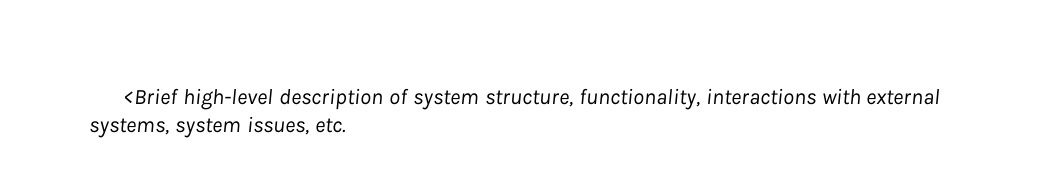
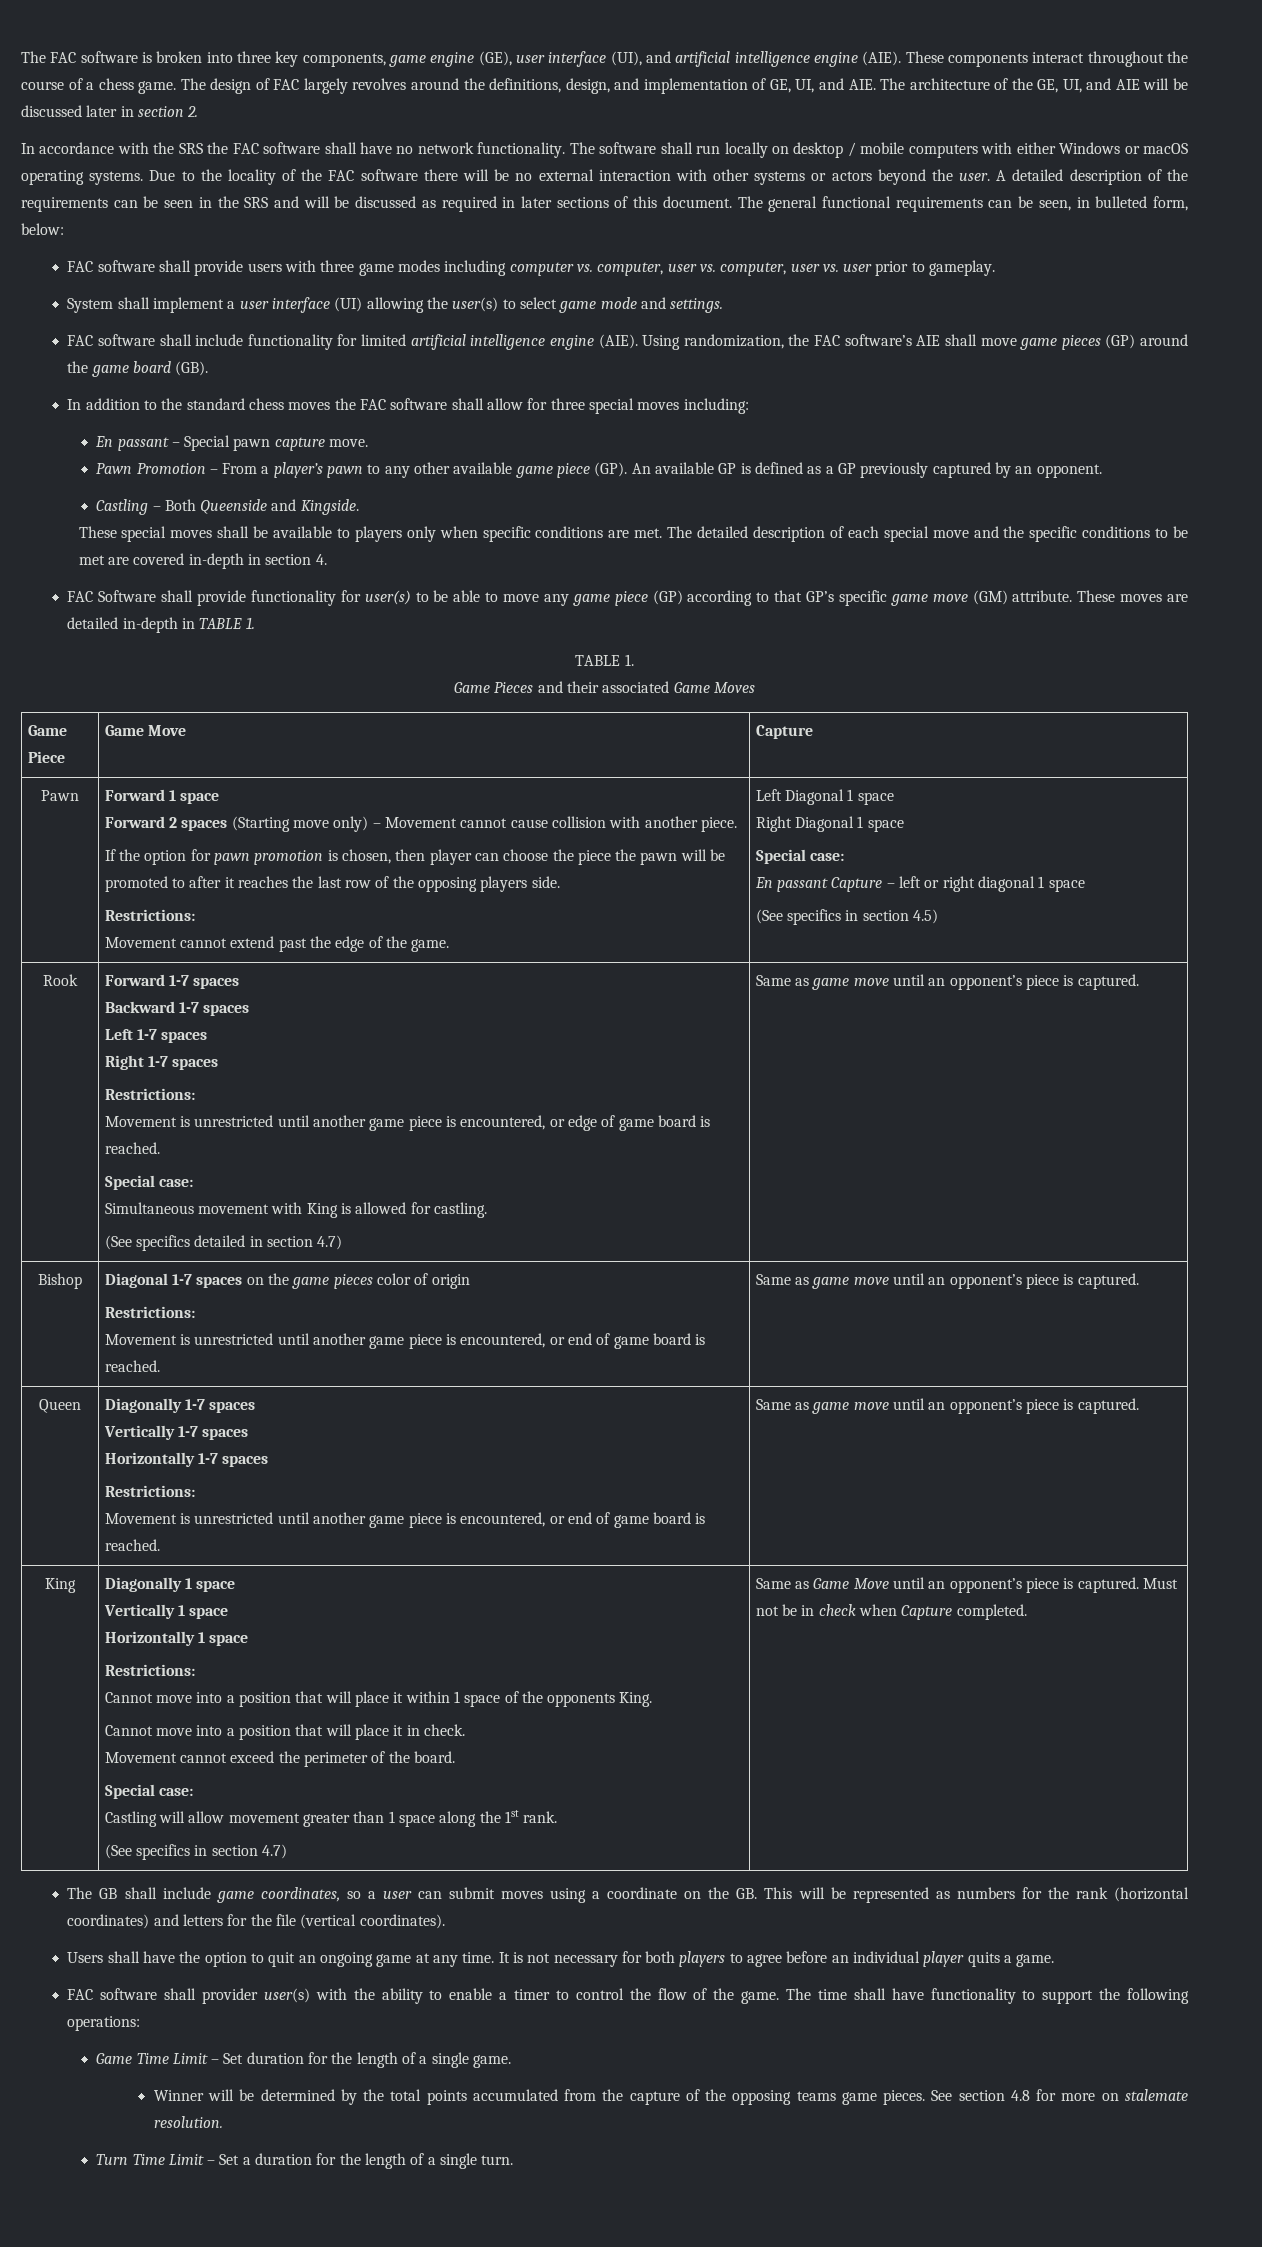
- <Brief high-level description of system structure, functionality, interactions with external systems, system issues, etc.
+ The FAC software is broken into three key components, game engine (GE), user interface (UI), and artificial intelligence engine (AIE). These components interact throughout the course of a chess game. The design of FAC largely revolves around the definitions, design, and implementation of GE, UI, and AIE. The architecture of the GE, UI, and AIE will be discussed later in section 2.
+ In accordance with the SRS the FAC software shall have no network functionality. The software shall run locally on desktop / mobile computers with either Windows or macOS operating systems. Due to the locality of the FAC software there will be no external interaction with other systems or actors beyond the user. A detailed description of the requirements can be seen in the SRS and will be discussed as required in later sections of this document. The general functional requirements can be seen, in bulleted form, below:
+ FAC software shall provide users with three game modes including computer vs. computer, user vs. computer, user vs. user prior to gameplay.
+ System shall implement a user interface (UI) allowing the user(s) to select game mode and settings.
+ FAC software shall include functionality for limited artificial intelligence engine (AIE). Using randomization, the FAC software’s AIE shall move game pieces (GP) around the game board (GB).
+ In addition to the standard chess moves the FAC software shall allow for three special moves including:
+ En passant – Special pawn capture move.
+ Pawn Promotion – From a player’s pawn to any other available game piece (GP). An available GP is defined as a GP previously captured by an opponent.
+ Castling – Both Queenside and Kingside.
+ These special moves shall be available to players only when specific conditions are met. The detailed description of each special move and the specific conditions to be met are covered in-depth in section 4.
+ FAC Software shall provide functionality for user(s) to be able to move any game piece (GP) according to that GP’s specific game move (GM) attribute. These moves are detailed in-depth in TABLE 1.
+ TABLE 1.
+ Game Pieces and their associated Game Moves
+ Game Piece | Game Move | Capture
+ Pawn | Forward 1 space
+ Forward 2 spaces (Starting move only) – Movement cannot cause collision with another piece.
+ If the option for pawn promotion is chosen, then player can choose the piece the pawn will be promoted to after it reaches the last row of the opposing players side.
+ Restrictions:
+ Movement cannot extend past the edge of the game. | Left Diagonal 1 space
+ Right Diagonal 1 space
+ Special case:
+ En passant Capture – left or right diagonal 1 space
+ (See specifics in section 4.5)
+ Rook | Forward 1-7 spaces
+ Backward 1-7 spaces
+ Left 1-7 spaces
+ Right 1-7 spaces
+ Restrictions:
+ Movement is unrestricted until another game piece is encountered, or edge of game board is reached.
+ Special case:
+ Simultaneous movement with King is allowed for castling.
+ (See specifics detailed in section 4.7) | Same as game move until an opponent’s piece is captured.
+ Bishop | Diagonal 1-7 spaces on the game pieces color of origin
+ Restrictions:
+ Movement is unrestricted until another game piece is encountered, or end of game board is reached. | Same as game move until an opponent’s piece is captured.
+ Queen | Diagonally 1-7 spaces
+ Vertically 1-7 spaces
+ Horizontally 1-7 spaces
+ Restrictions:
+ Movement is unrestricted until another game piece is encountered, or end of game board is reached. | Same as game move until an opponent’s piece is captured.
+ King | Diagonally 1 space
+ Vertically 1 space
+ Horizontally 1 space
+ Restrictions:
+ Cannot move into a position that will place it within 1 space of the opponents King.
+ Cannot move into a position that will place it in check.
+ Movement cannot exceed the perimeter of the board.
+ Special case:
+ Castling will allow movement greater than 1 space along the 1st rank.
+ (See specifics in section 4.7) | Same as Game Move until an opponent’s piece is captured. Must not be in check when Capture completed.
+ The GB shall include game coordinates, so a user can submit moves using a coordinate on the GB. This will be represented as numbers for the rank (horizontal coordinates) and letters for the file (vertical coordinates).
+ Users shall have the option to quit an ongoing game at any time. It is not necessary for both players to agree before an individual player quits a game.
+ FAC software shall provider user(s) with the ability to enable a timer to control the flow of the game. The time shall have functionality to support the following operations:
+ Game Time Limit – Set duration for the length of a single game.
+ Winner will be determined by the total points accumulated from the capture of the opposing teams game pieces. See section 4.8 for more on stalemate resolution.
+ Turn Time Limit – Set a duration for the length of a single turn.

